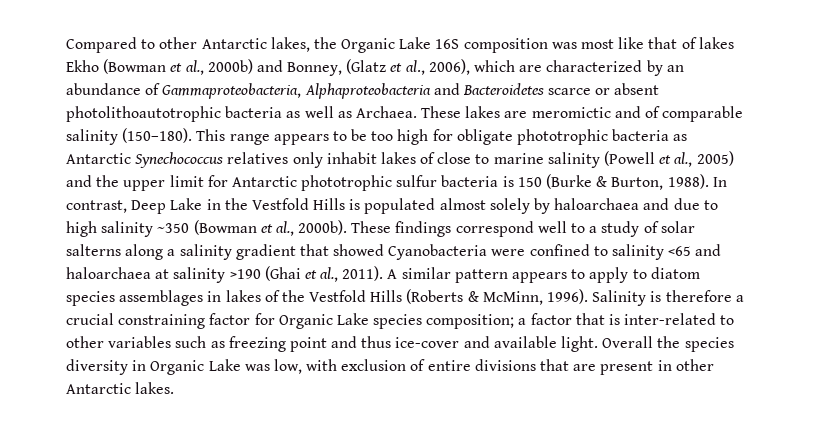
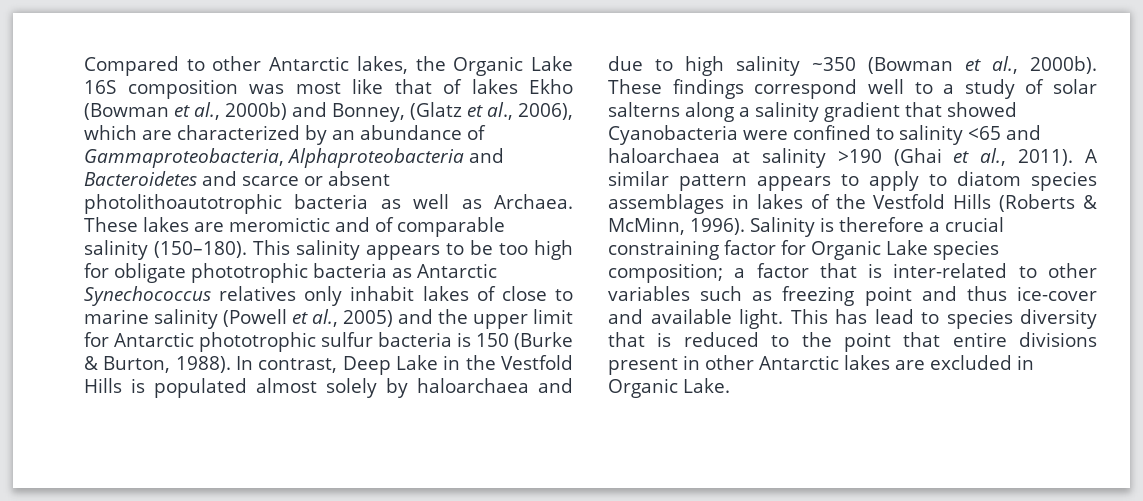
- Compared to other Antarctic lakes, the Organic Lake 16S composition was most like that of lakes Ekho (Bowman et al., 2000b) and Bonney, (Glatz et al., 2006), which are characterized by an abundance of Gammaproteobacteria, Alphaproteobacteria and Bacteroidetes scarce or absent photolithoautotrophic bacteria as well as Archaea.
+ Compared to other Antarctic lakes, the Organic Lake 16S composition was most like that of lakes Ekho (Bowman et al., 2000b) and Bonney, (Glatz et al., 2006), which are characterized by an abundance of Gammaproteobacteria, Alphaproteobacteria and Bacteroidetes and scarce or absent photolithoautotrophic bacteria as well as Archaea.
- This range appears to be too high for obligate phototrophic bacteria as Antarctic Synechococcus relatives only inhabit lakes of close to marine salinity (Powell et al., 2005) and the upper limit for Antarctic phototrophic sulfur bacteria is 150 (Burke & Burton, 1988).
+ This salinity appears to be too high for obligate phototrophic bacteria as Antarctic Synechococcus relatives only inhabit lakes of close to marine salinity (Powell et al., 2005) and the upper limit for Antarctic phototrophic sulfur bacteria is 150 (Burke & Burton, 1988).
- Overall the species diversity in Organic Lake was low, with exclusion of entire divisions that are present in other Antarctic lakes.
+ This has lead to species diversity that is reduced to the point that entire divisions present in other Antarctic lakes are excluded in Organic Lake.

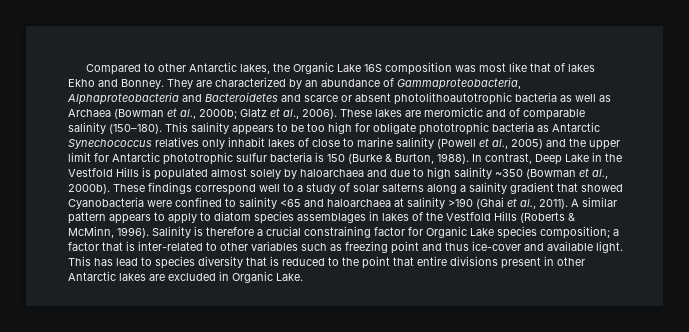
- Compared to other Antarctic lakes, the Organic Lake 16S composition was most like that of lakes Ekho (Bowman et al., 2000b) and Bonney, (Glatz et al., 2006), which are characterized by an abundance of Gammaproteobacteria, Alphaproteobacteria and Bacteroidetes and scarce or absent photolithoautotrophic bacteria as well as Archaea.
+ Compared to other Antarctic lakes, the Organic Lake 16S composition was most like that of lakes Ekho and Bonney. They are characterized by an abundance of Gammaproteobacteria, Alphaproteobacteria and Bacteroidetes and scarce or absent photolithoautotrophic bacteria as well as Archaea (Bowman et al., 2000b; Glatz et al., 2006).

